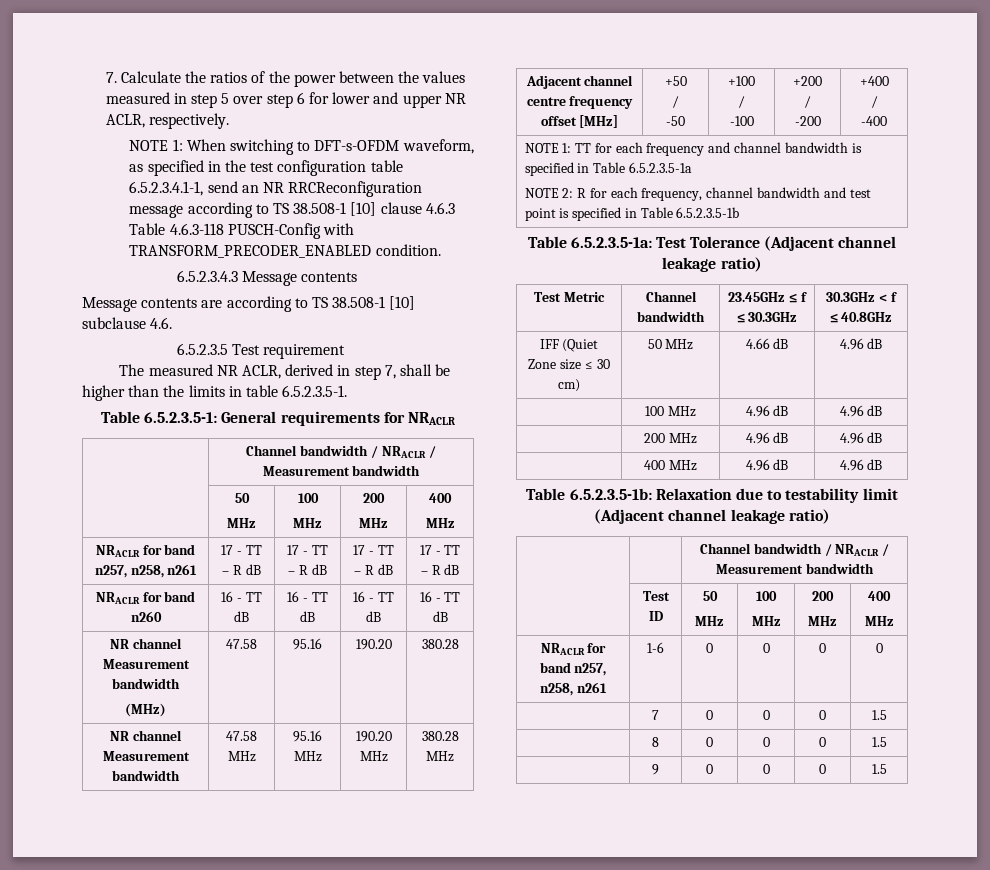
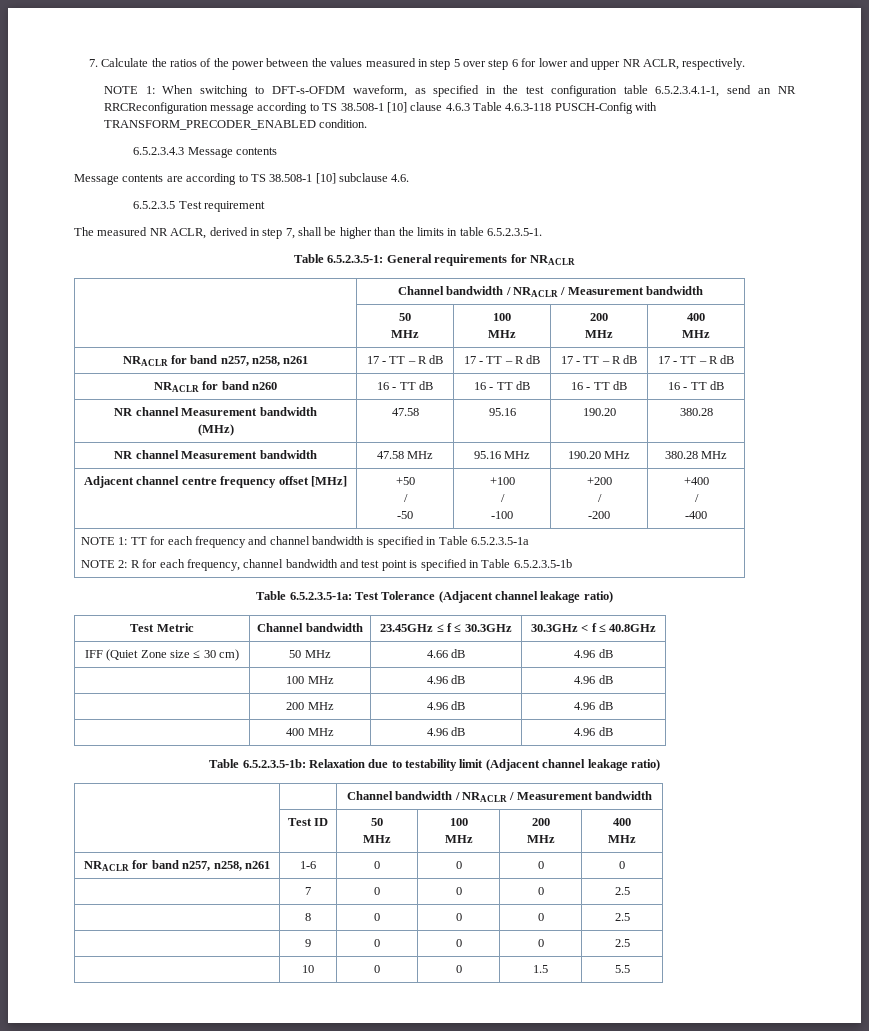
- | 7 | 0 | 0 | 0 | 1.5
+ | 7 | 0 | 0 | 0 | 2.5
- | 8 | 0 | 0 | 0 | 1.5
+ | 8 | 0 | 0 | 0 | 2.5
- | 9 | 0 | 0 | 0 | 1.5
+ | 9 | 0 | 0 | 0 | 2.5
+ | 10 | 0 | 0 | 1.5 | 5.5

